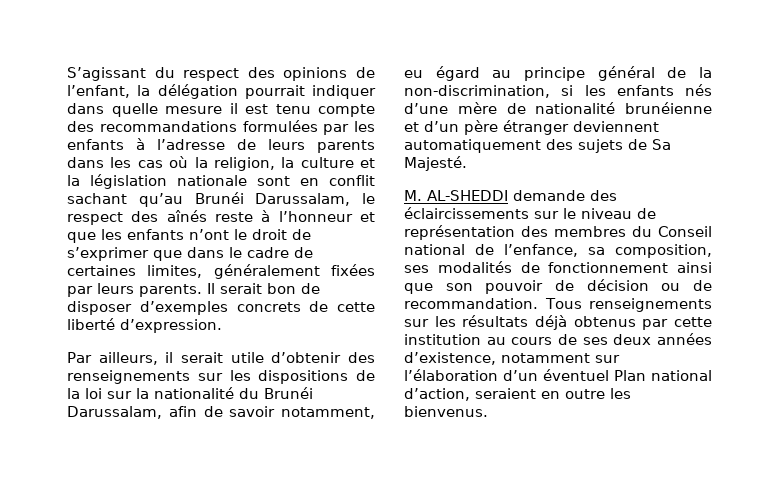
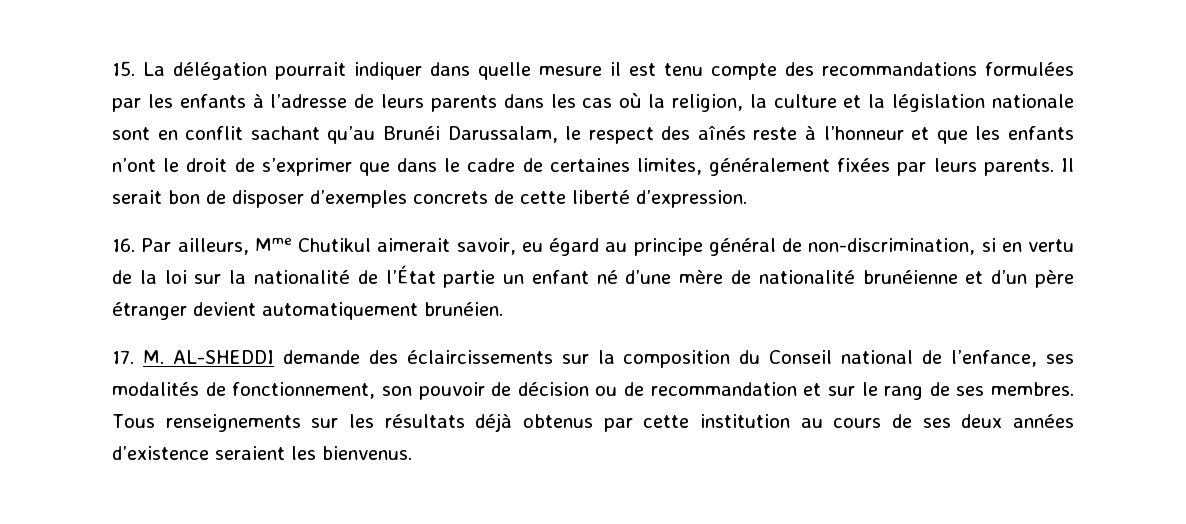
- S’agissant du respect des opinions de l’enfant, la délégation pourrait indiquer dans quelle mesure il est tenu compte des recommandations formulées par les enfants à l’adresse de leurs parents dans les cas où la religion, la culture et la législation nationale sont en conflit sachant qu’au Brunéi Darussalam, le respect des aînés reste à l’honneur et que les enfants n’ont le droit de s’exprimer que dans le cadre de certaines limites, généralement fixées par leurs parents.
+ 15. La délégation pourrait indiquer dans quelle mesure il est tenu compte des recommandations formulées par les enfants à l’adresse de leurs parents dans les cas où la religion, la culture et la législation nationale sont en conflit sachant qu’au Brunéi Darussalam, le respect des aînés reste à l’honneur et que les enfants n’ont le droit de s’exprimer que dans le cadre de certaines limites, généralement fixées par leurs parents.
- Par ailleurs, il serait utile d’obtenir des renseignements sur les dispositions de la loi sur la nationalité du Brunéi Darussalam, afin de savoir notamment, eu égard au principe général de la non-discrimination, si les enfants nés d’une mère de nationalité brunéienne et d’un père étranger deviennent automatiquement des sujets de Sa Majesté.
- M. AL-SHEDDI demande des éclaircissements sur le niveau de représentation des membres du Conseil national de l’enfance, sa composition, ses modalités de fonctionnement ainsi que son pouvoir de décision ou de recommandation.
+ 16. Par ailleurs, Mme Chutikul aimerait savoir, eu égard au principe général de non-discrimination, si en vertu de la loi sur la nationalité de l’État partie un enfant né d’une mère de nationalité brunéienne et d’un père étranger devient automatiquement brunéien.
+ 17. M. AL-SHEDDI demande des éclaircissements sur la composition du Conseil national de l’enfance, ses modalités de fonctionnement, son pouvoir de décision ou de recommandation et sur le rang de ses membres.
- Tous renseignements sur les résultats déjà obtenus par cette institution au cours de ses deux années d’existence, notamment sur l’élaboration d’un éventuel Plan national d’action, seraient en outre les bienvenus.
+ Tous renseignements sur les résultats déjà obtenus par cette institution au cours de ses deux années d’existence seraient les bienvenus.

